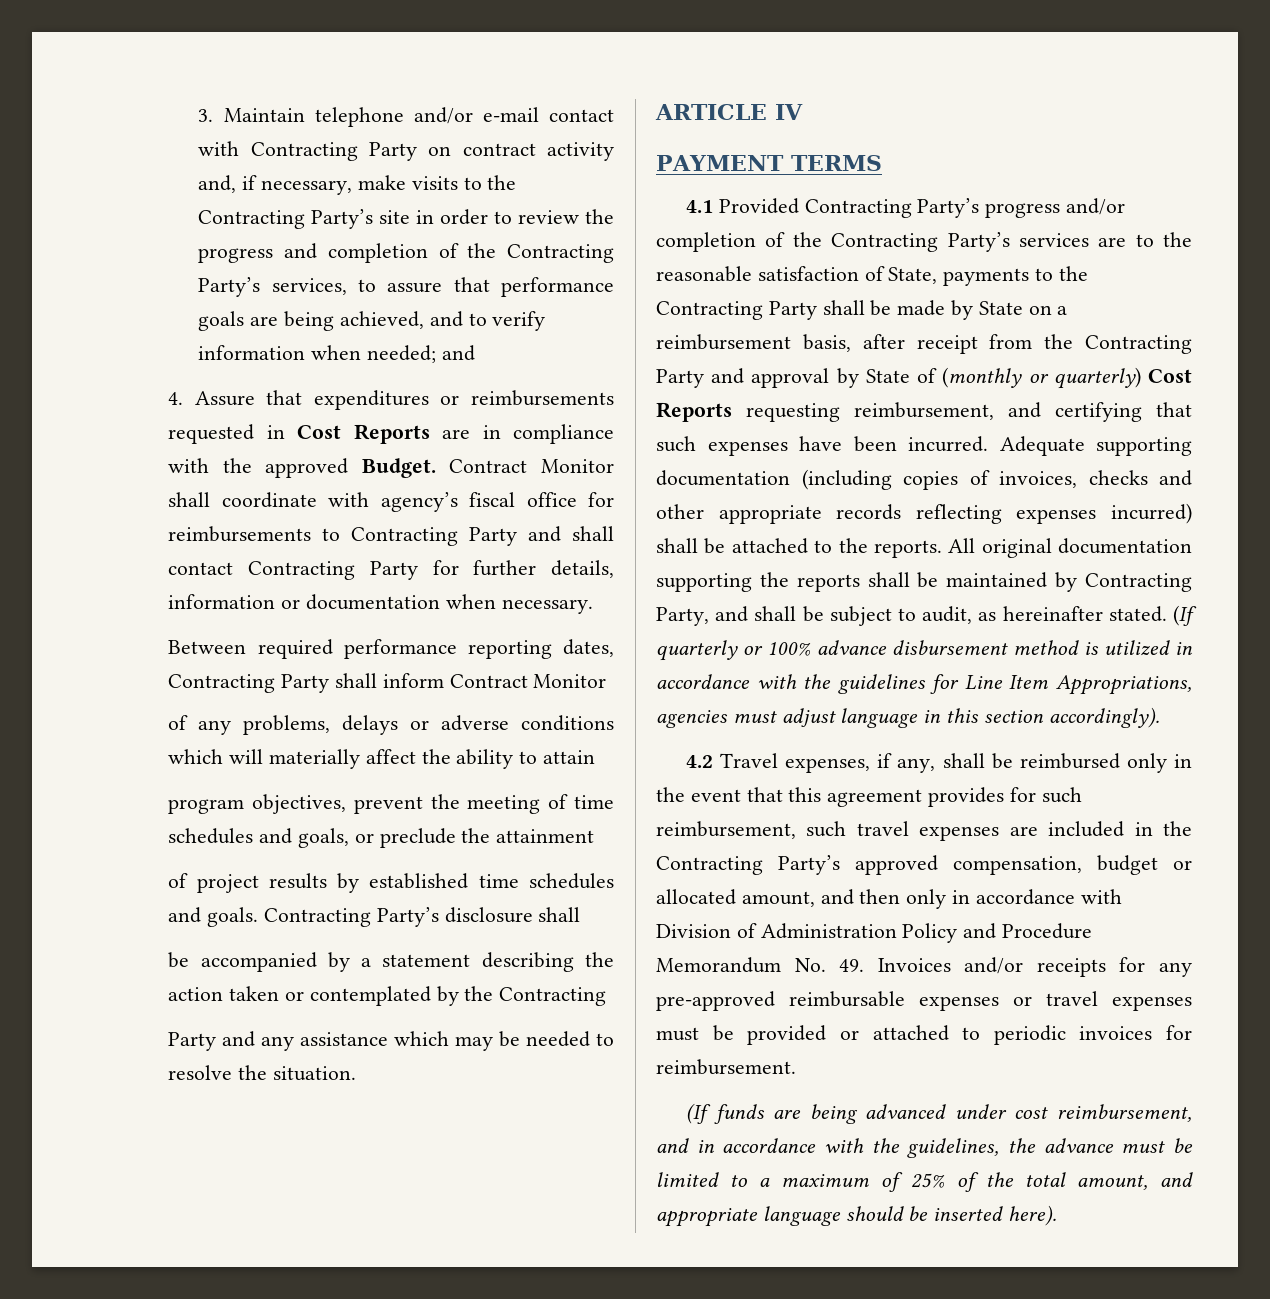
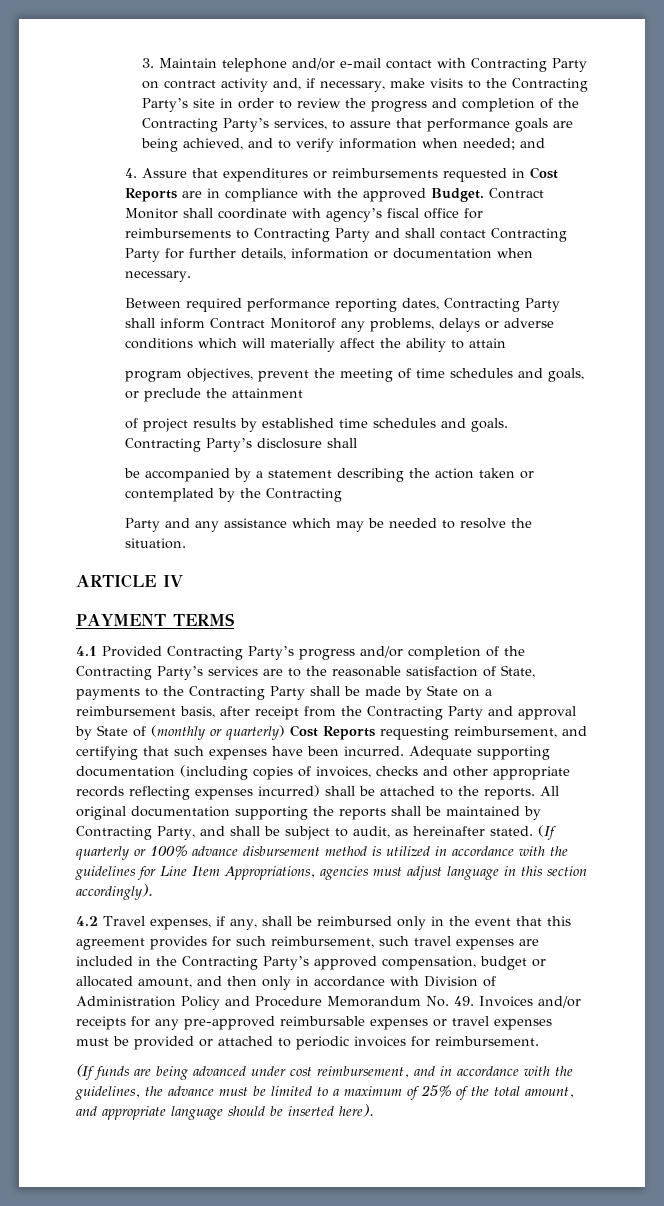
- Between required performance reporting dates, Contracting Party shall inform Contract Monitor
- of any problems, delays or adverse conditions which will materially affect the ability to attain
+ Between required performance reporting dates, Contracting Party shall inform Contract Monitorof any problems, delays or adverse conditions which will materially affect the ability to attain

